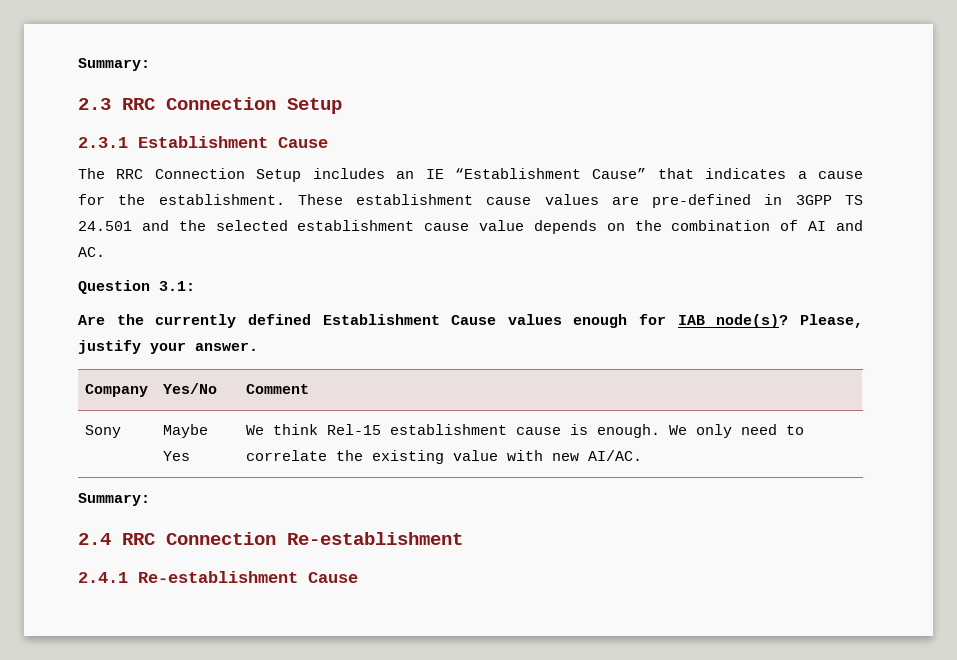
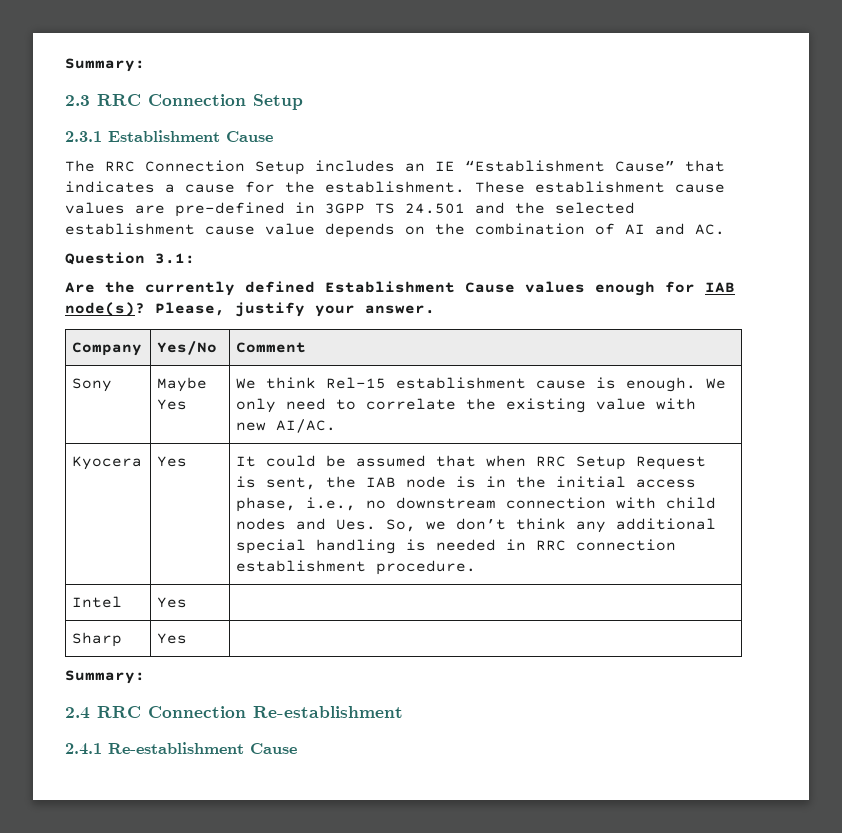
+ Kyocera | Yes | It could be assumed that when RRC Setup Request is sent, the IAB node is in the initial access phase, i.e., no downstream connection with child nodes and Ues. So, we don’t think any additional special handling is needed in RRC connection establishment procedure.
+ Intel | Yes |
+ Sharp | Yes |

